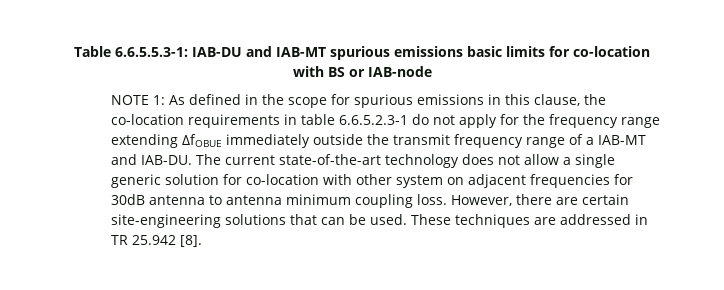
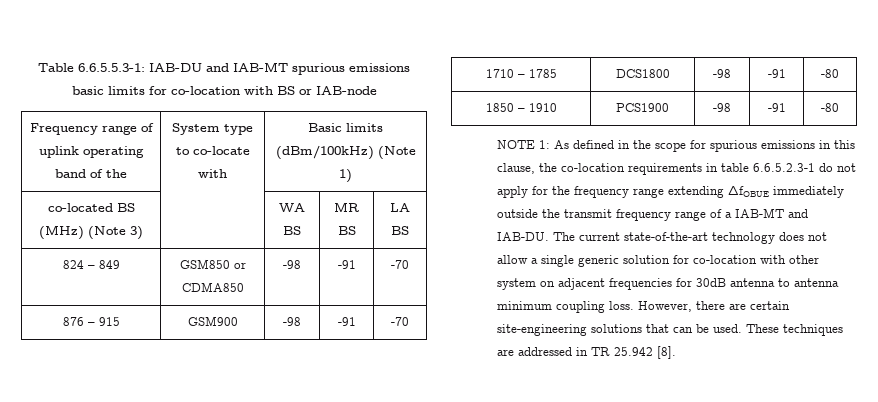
+ Frequency range of uplink operating band of the | System type to co-locate with | Basic limits (dBm/100kHz) (Note 1)
+ co-located BS (MHz) (Note 3) | | WA BS | MR BS | LA BS
+ 824 – 849 | GSM850 or CDMA850 | -98 | -91 | -70
+ 876 – 915 | GSM900 | -98 | -91 | -70
+ 1710 – 1785 | DCS1800 | -98 | -91 | -80
+ 1850 – 1910 | PCS1900 | -98 | -91 | -80

